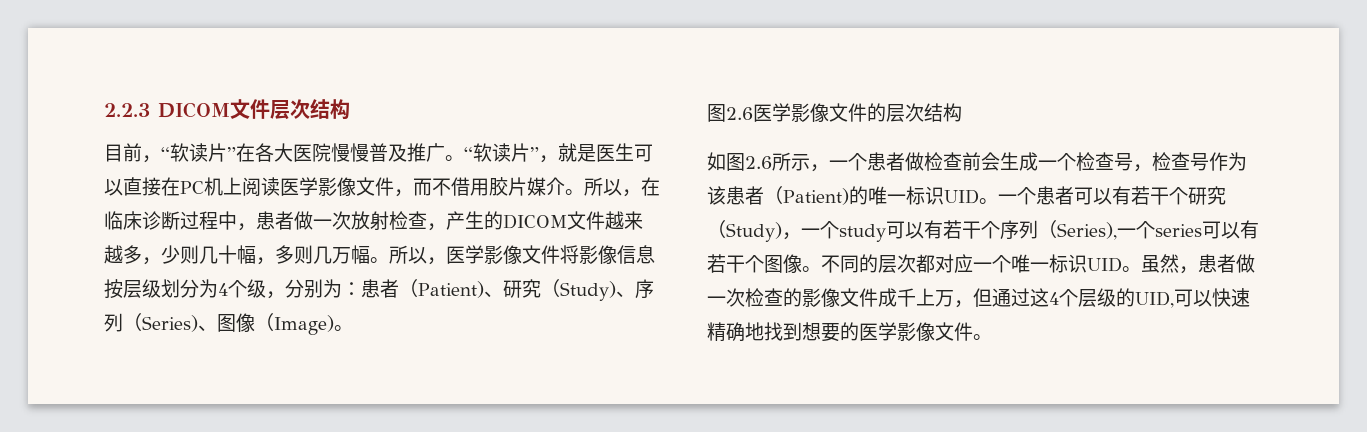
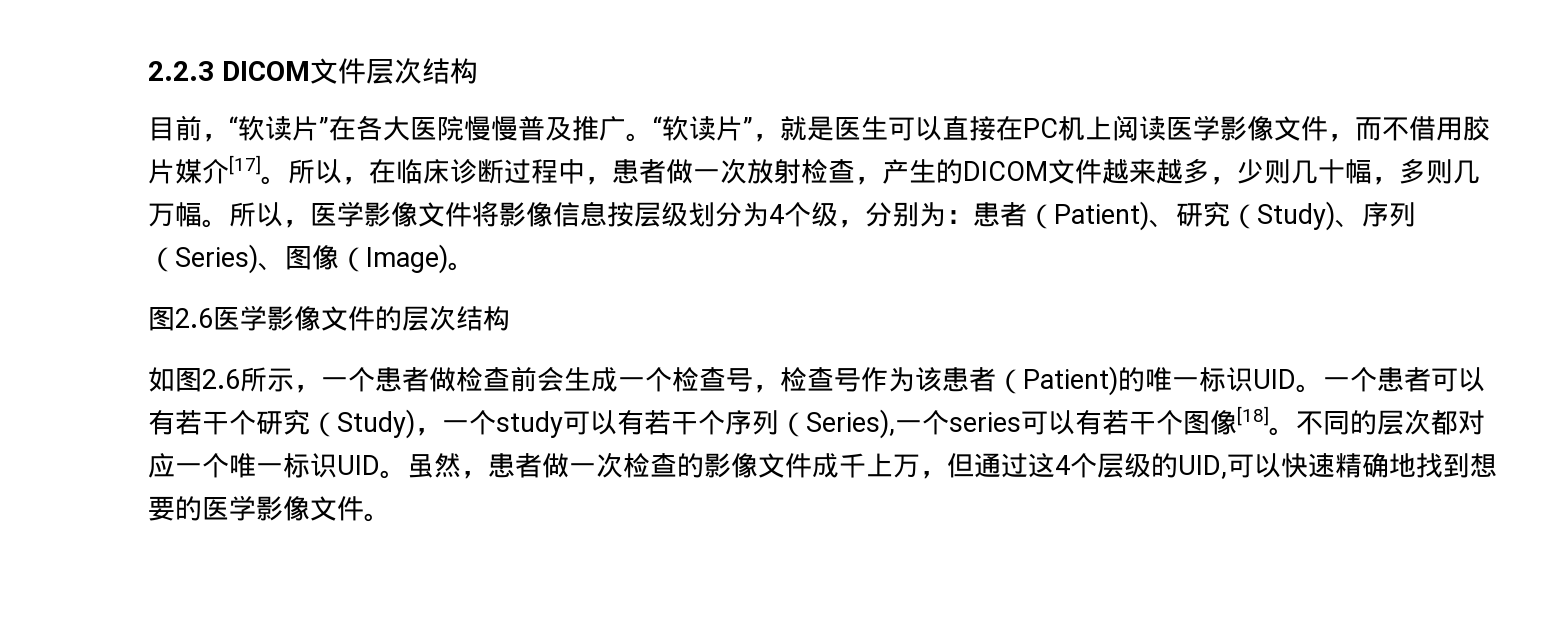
- “软读片”，就是医生可以直接在PC机上阅读医学影像文件，而不借用胶片媒介。
+ “软读片”，就是医生可以直接在PC机上阅读医学影像文件，而不借用胶片媒介[17]。
- 一个患者可以有若干个研究（Study)，一个study可以有若干个序列（Series),一个series可以有若干个图像。
+ 一个患者可以有若干个研究（Study)，一个study可以有若干个序列（Series),一个series可以有若干个图像[18]。

